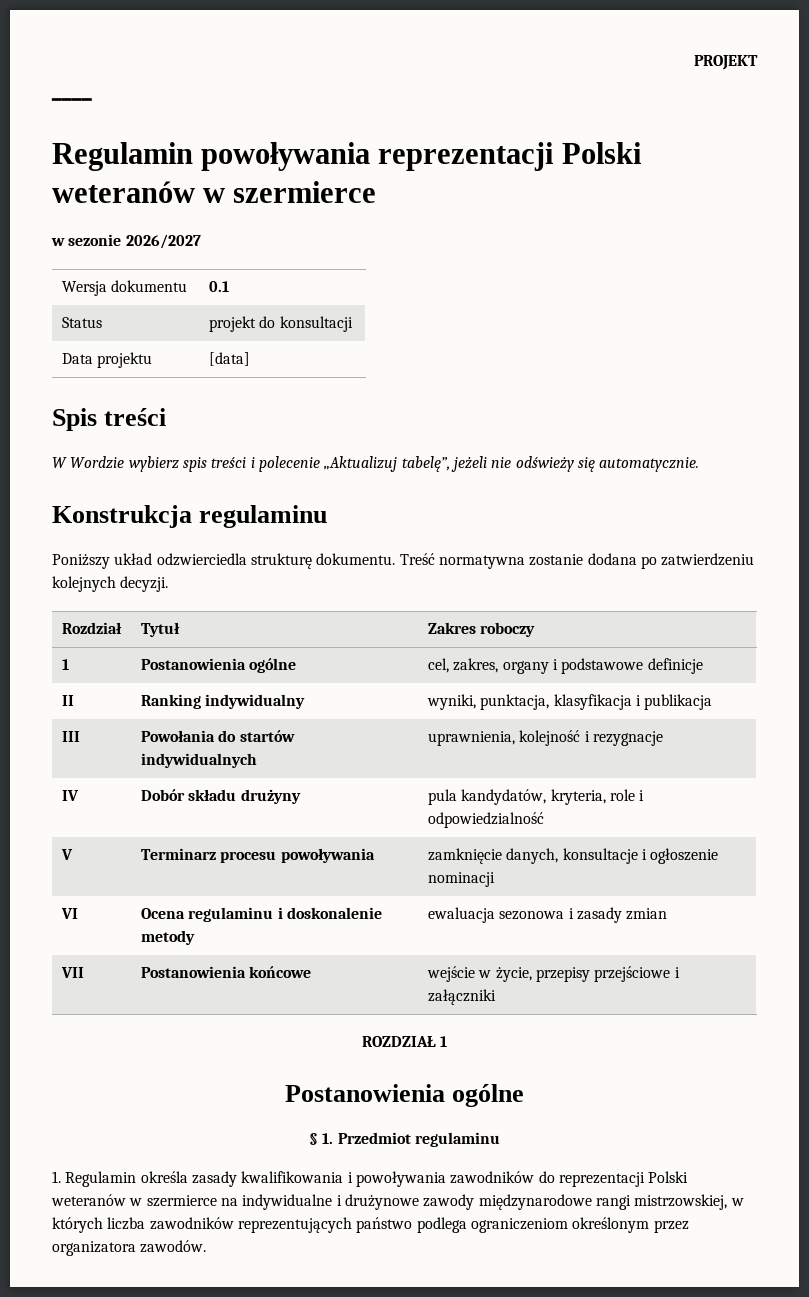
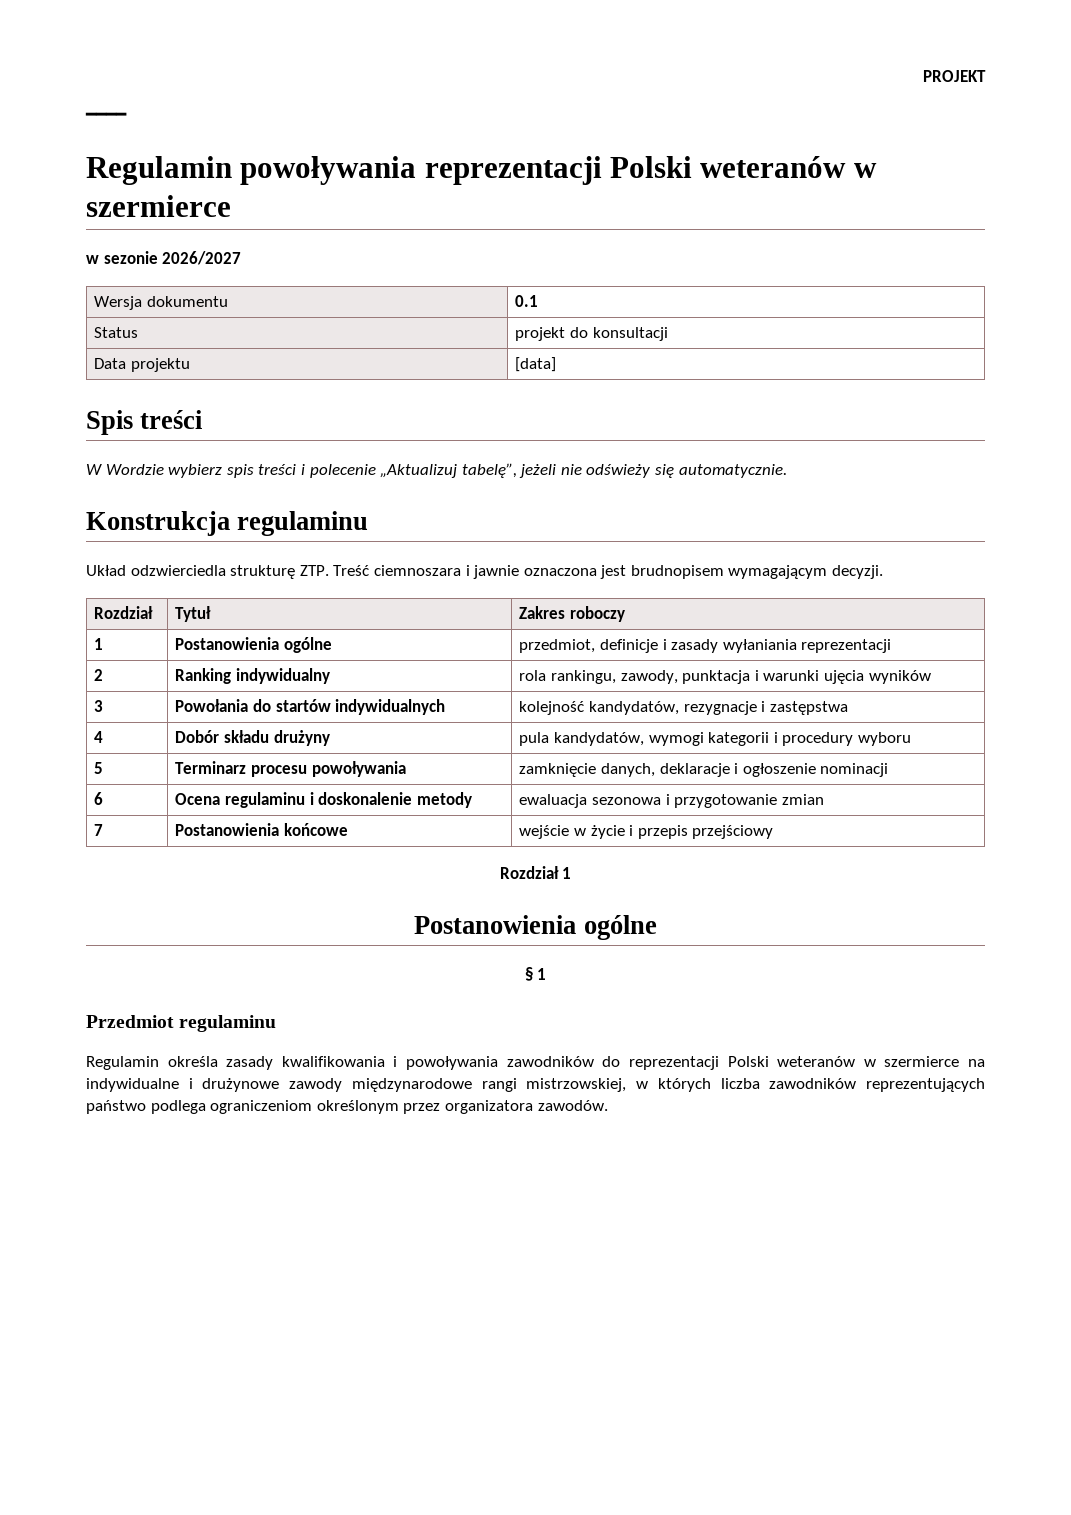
- Poniższy układ odzwierciedla strukturę dokumentu. Treść normatywna zostanie dodana po zatwierdzeniu kolejnych decyzji.
+ Układ odzwierciedla strukturę ZTP. Treść ciemnoszara i jawnie oznaczona jest brudnopisem wymagającym decyzji.
- 1 | Postanowienia ogólne | cel, zakres, organy i podstawowe definicje
- II | Ranking indywidualny | wyniki, punktacja, klasyfikacja i publikacja
- III | Powołania do startów indywidualnych | uprawnienia, kolejność i rezygnacje
- IV | Dobór składu drużyny | pula kandydatów, kryteria, role i odpowiedzialność
- V | Terminarz procesu powoływania | zamknięcie danych, konsultacje i ogłoszenie nominacji
+ 1 | Postanowienia ogólne | przedmiot, definicje i zasady wyłaniania reprezentacji
+ 2 | Ranking indywidualny | rola rankingu, zawody, punktacja i warunki ujęcia wyników
+ 3 | Powołania do startów indywidualnych | kolejność kandydatów, rezygnacje i zastępstwa
+ 4 | Dobór składu drużyny | pula kandydatów, wymogi kategorii i procedury wyboru
+ 5 | Terminarz procesu powoływania | zamknięcie danych, deklaracje i ogłoszenie nominacji
- VI | Ocena regulaminu i doskonalenie metody | ewaluacja sezonowa i zasady zmian
+ 6 | Ocena regulaminu i doskonalenie metody | ewaluacja sezonowa i przygotowanie zmian
- VII | Postanowienia końcowe | wejście w życie, przepisy przejściowe i załączniki
- ROZDZIAŁ 1
+ 7 | Postanowienia końcowe | wejście w życie i przepis przejściowy
+ Rozdział 1
- § 1. Przedmiot regulaminu
+ § 1
+ Przedmiot regulaminu
- 1. Regulamin określa zasady kwalifikowania i powoływania zawodników do reprezentacji Polski weteranów w szermierce na indywidualne i drużynowe zawody międzynarodowe rangi mistrzowskiej, w których liczba zawodników reprezentujących państwo podlega ograniczeniom określonym przez organizatora zawodów.
+ Regulamin określa zasady kwalifikowania i powoływania zawodników do reprezentacji Polski weteranów w szermierce na indywidualne i drużynowe zawody międzynarodowe rangi mistrzowskiej, w których liczba zawodników reprezentujących państwo podlega ograniczeniom określonym przez organizatora zawodów.

